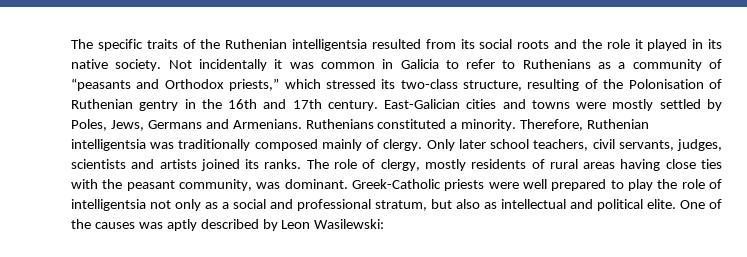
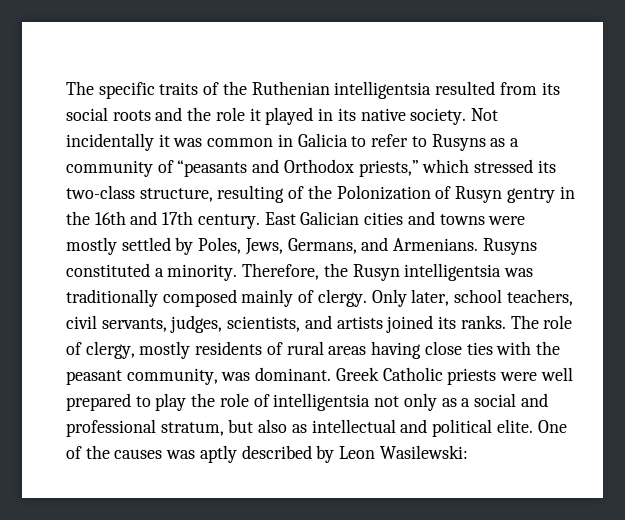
- Not incidentally it was common in Galicia to refer to Ruthenians as a community of “peasants and Orthodox priests,” which stressed its two-class structure, resulting of the Polonisation of Ruthenian gentry in the 16th and 17th century.
+ Not incidentally it was common in Galicia to refer to Rusyns as a community of “peasants and Orthodox priests,” which stressed its two-class structure, resulting of the Polonization of Rusyn gentry in the 16th and 17th century.
- East-Galician cities and towns were mostly settled by Poles, Jews, Germans and Armenians.
+ East Galician cities and towns were mostly settled by Poles, Jews, Germans, and Armenians.
- Ruthenians constituted a minority.
+ Rusyns constituted a minority.
- Therefore, Ruthenian intelligentsia was traditionally composed mainly of clergy.
+ Therefore, the Rusyn intelligentsia was traditionally composed mainly of clergy.
- Only later school teachers, civil servants, judges, scientists and artists joined its ranks.
+ Only later, school teachers, civil servants, judges, scientists, and artists joined its ranks.
- Greek-Catholic priests were well prepared to play the role of intelligentsia not only as a social and professional stratum, but also as intellectual and political elite.
+ Greek Catholic priests were well prepared to play the role of intelligentsia not only as a social and professional stratum, but also as intellectual and political elite.

